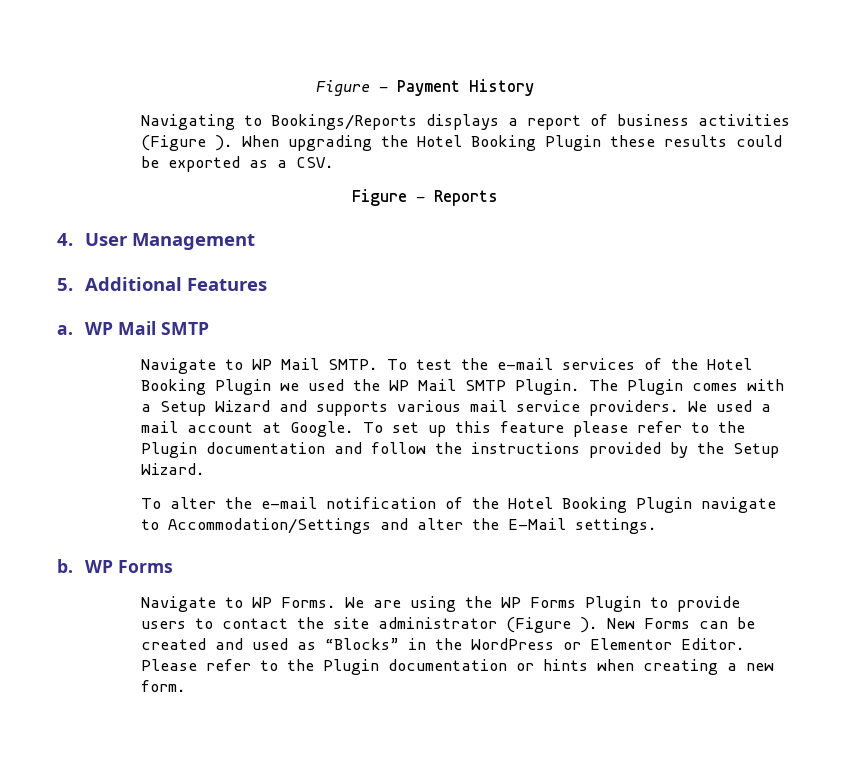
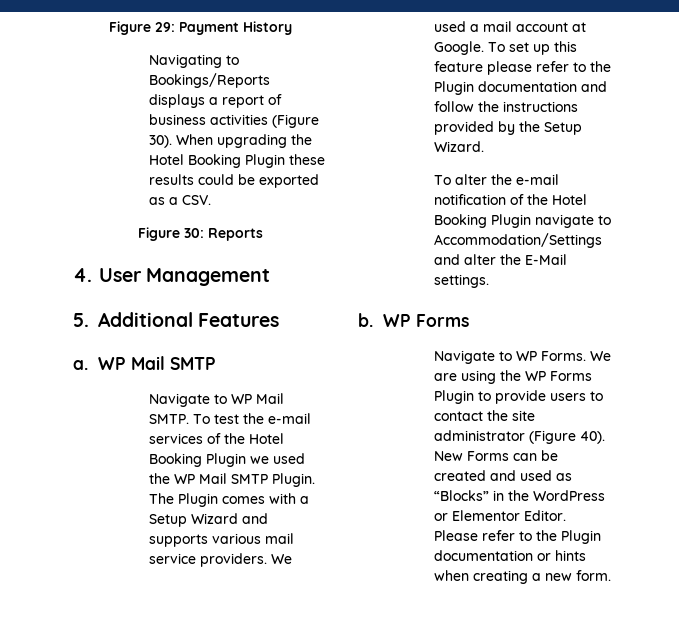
- Figure - Payment History
+ Figure 29: Payment History
- Navigating to Bookings/Reports displays a report of business activities (Figure ).
+ Navigating to Bookings/Reports displays a report of business activities (Figure 30).
- Figure - Reports
+ Figure 30: Reports
- We are using the WP Forms Plugin to provide users to contact the site administrator (Figure ).
+ We are using the WP Forms Plugin to provide users to contact the site administrator (Figure 40).

